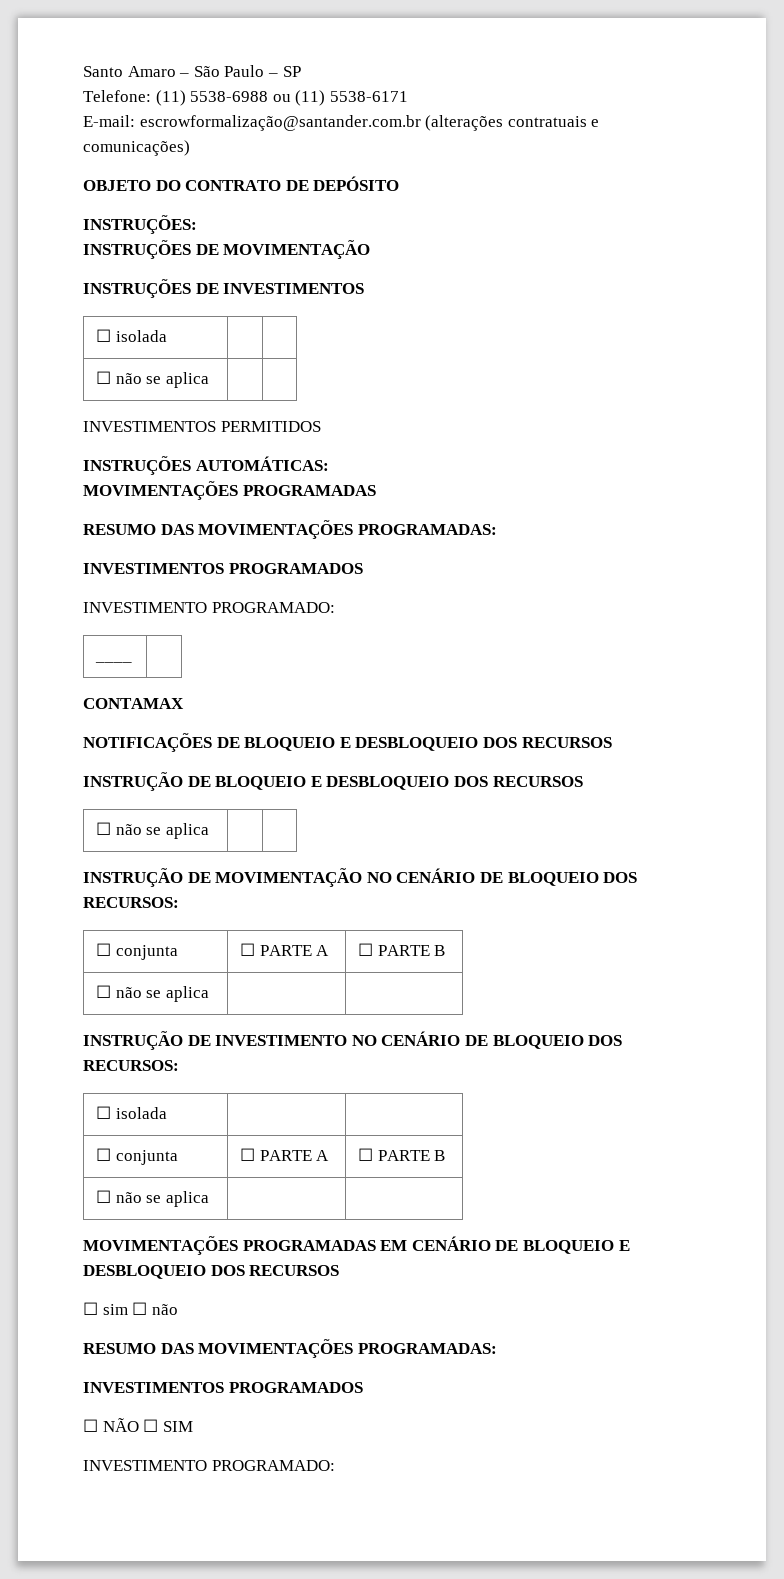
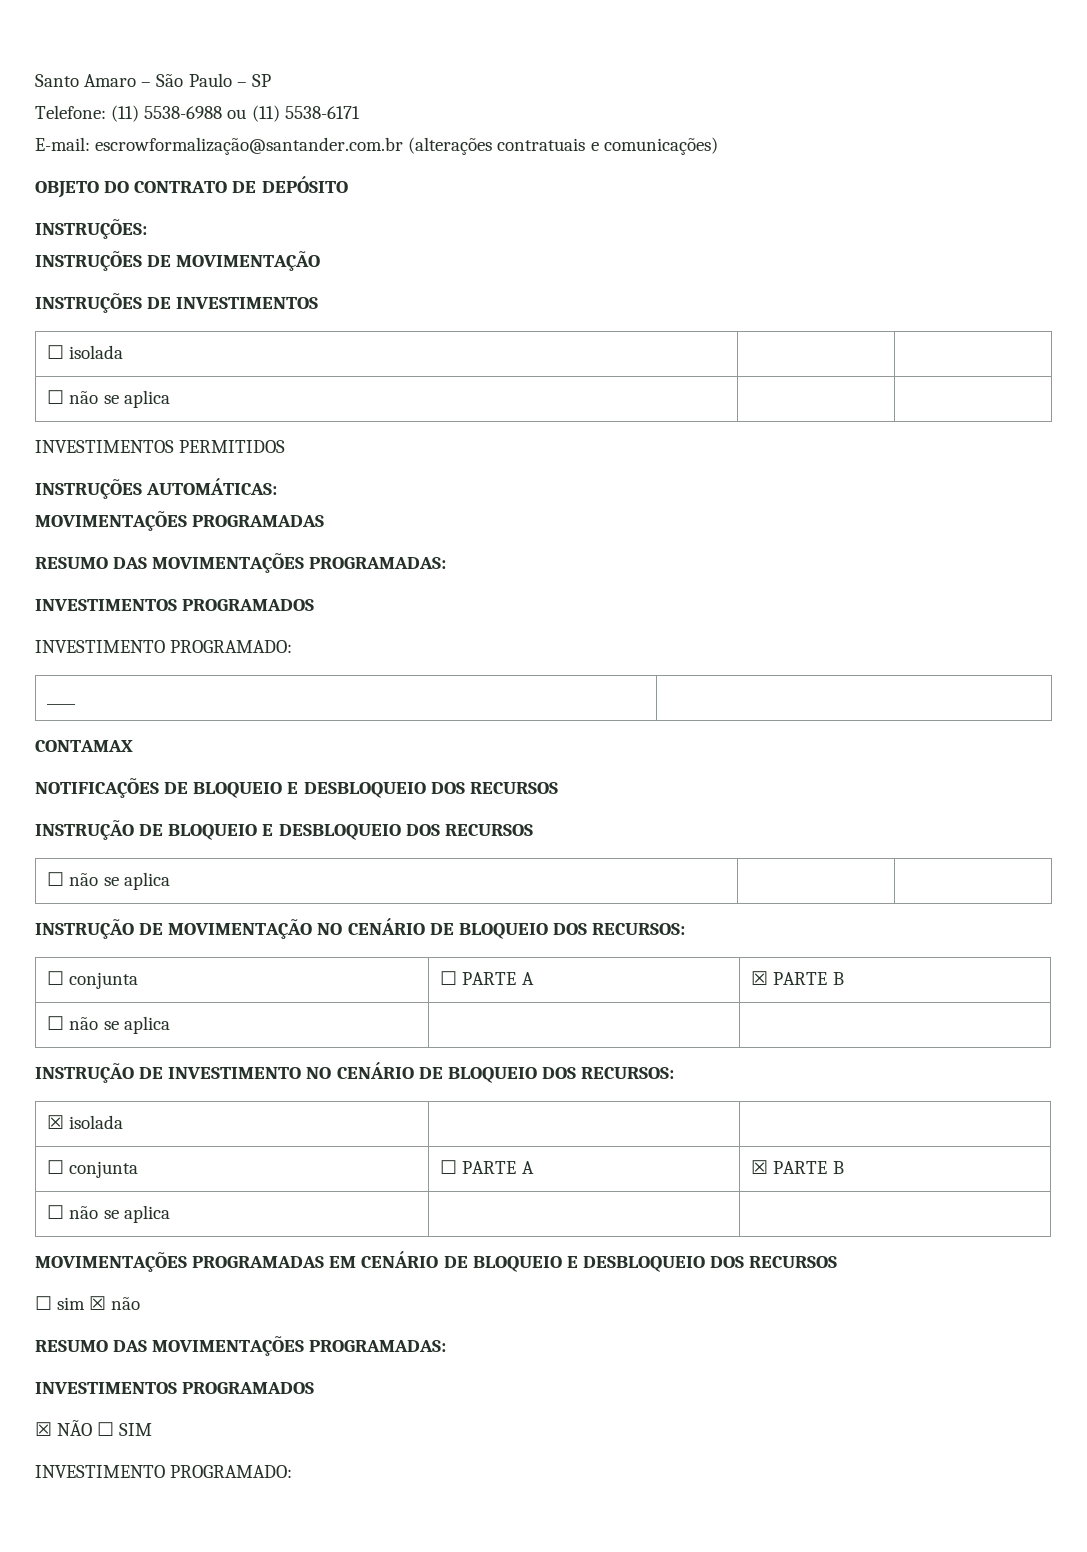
  INSTRUÇÃO DE MOVIMENTAÇÃO NO CENÁRIO DE BLOQUEIO DOS RECURSOS:
- ☐ conjunta | ☐ PARTE A | ☐ PARTE B
+ ☐ conjunta | ☐ PARTE A | ☒ PARTE B
  INSTRUÇÃO DE INVESTIMENTO NO CENÁRIO DE BLOQUEIO DOS RECURSOS:
- ☐ isolada | |
- ☐ conjunta | ☐ PARTE A | ☐ PARTE B
+ ☒ isolada | |
+ ☐ conjunta | ☐ PARTE A | ☒ PARTE B
- ☐ sim ☐ não
+ ☐ sim ☒ não
- ☐ NÃO ☐ SIM
+ ☒ NÃO ☐ SIM

